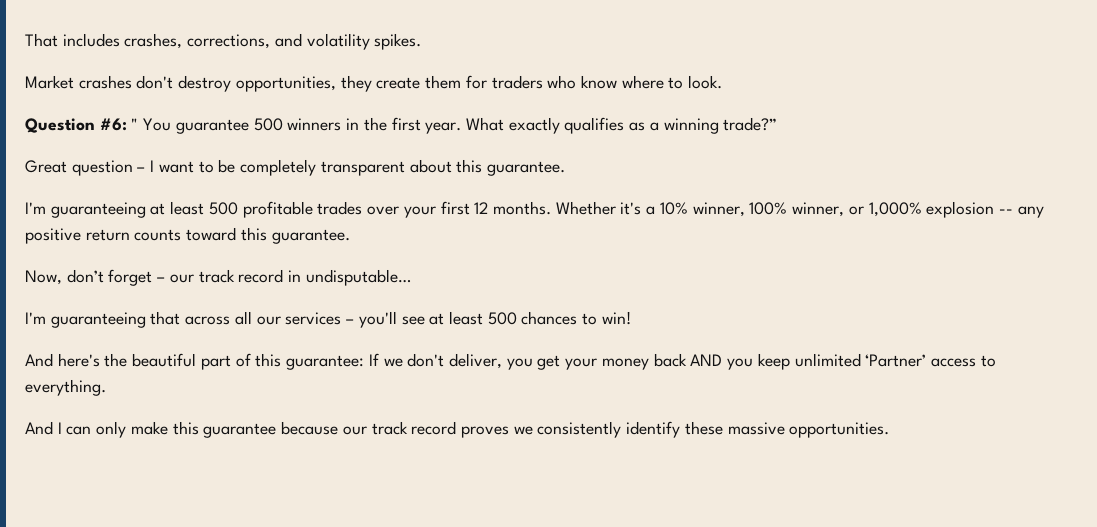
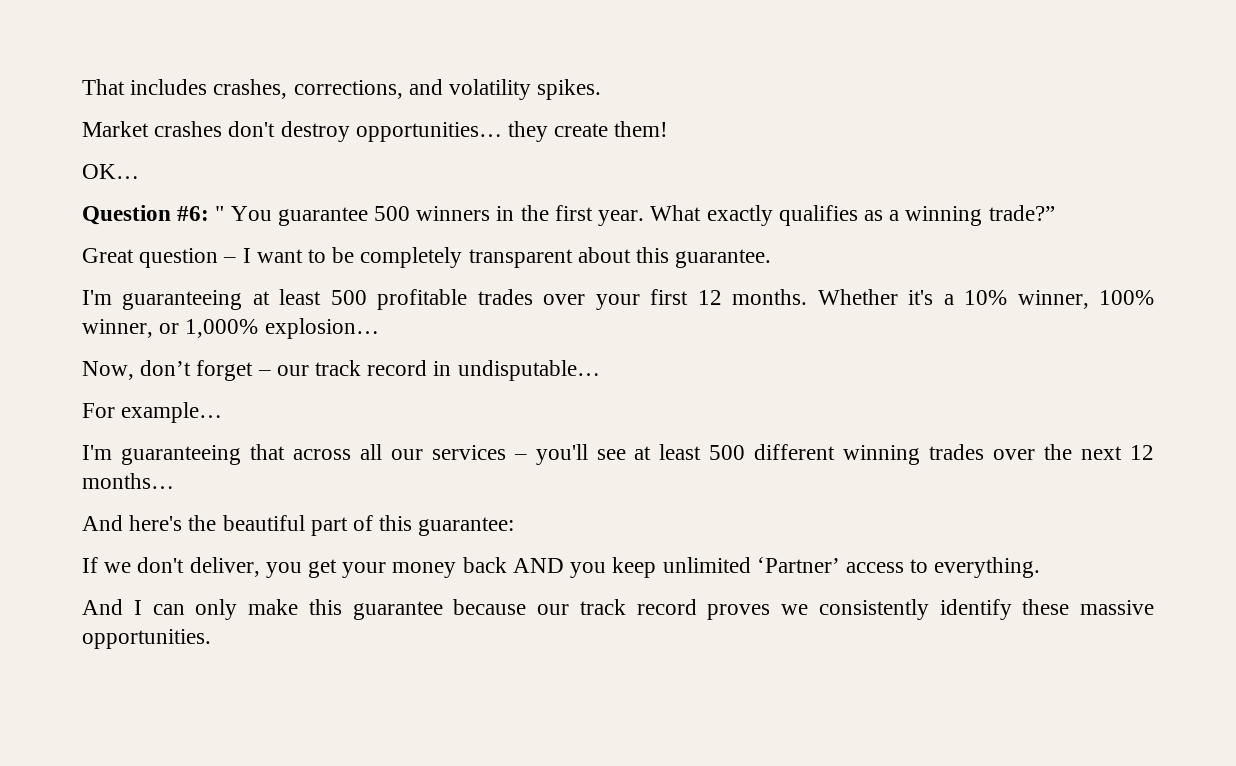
- Market crashes don't destroy opportunities, they create them for traders who know where to look.
+ Market crashes don't destroy opportunities… they create them!
+ OK…
- Whether it's a 10% winner, 100% winner, or 1,000% explosion -- any positive return counts toward this guarantee.
+ Whether it's a 10% winner, 100% winner, or 1,000% explosion…
+ For example…
- I'm guaranteeing that across all our services – you'll see at least 500 chances to win!
+ I'm guaranteeing that across all our services – you'll see at least 500 different winning trades over the next 12 months…
- And here's the beautiful part of this guarantee: If we don't deliver, you get your money back AND you keep unlimited ‘Partner’ access to everything.
+ And here's the beautiful part of this guarantee:
+ If we don't deliver, you get your money back AND you keep unlimited ‘Partner’ access to everything.

